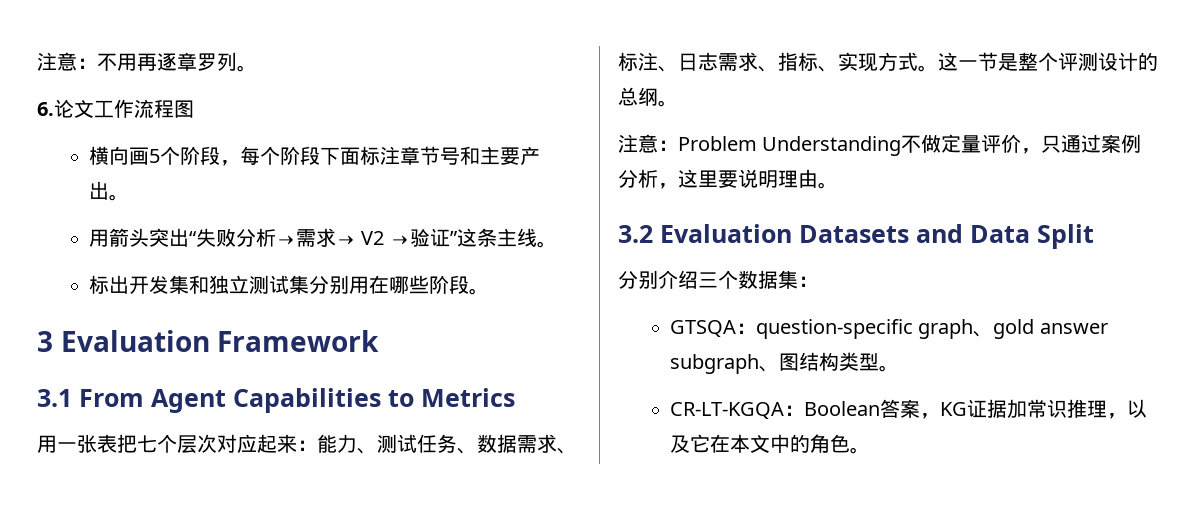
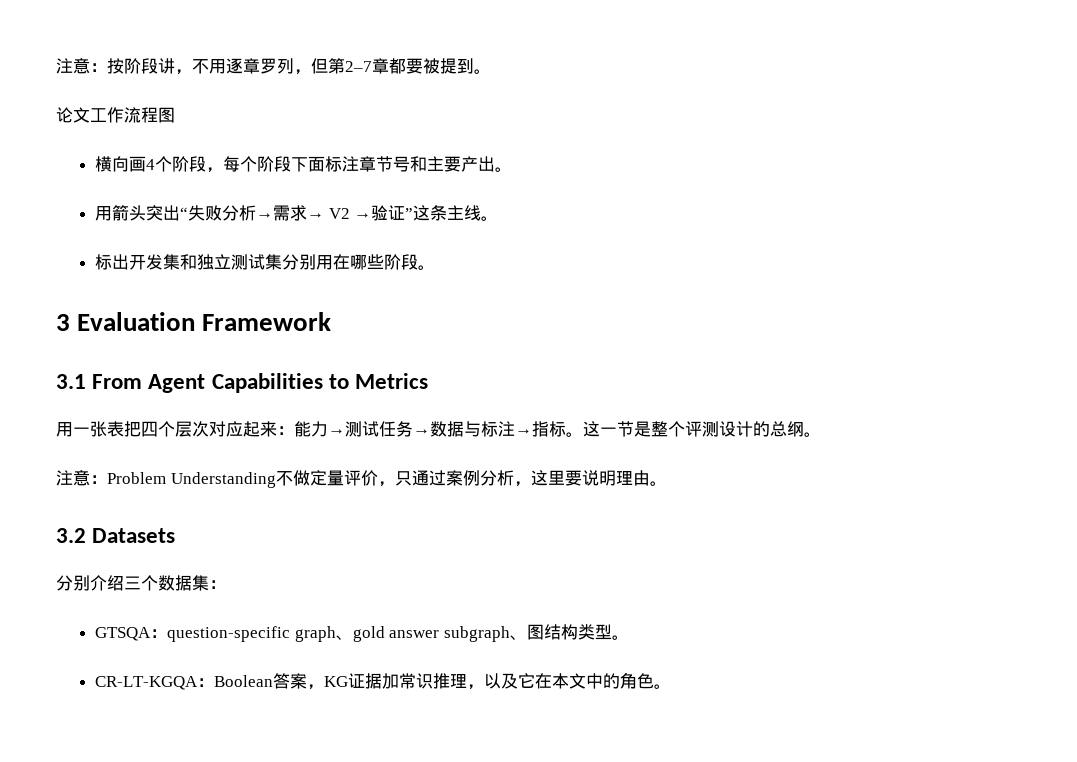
- 注意：不用再逐章罗列。
- 6.论文工作流程图
+ 注意：按阶段讲，不用逐章罗列，但第2–7章都要被提到。
+ 论文工作流程图
- 横向画5个阶段，每个阶段下面标注章节号和主要产出。
+ 横向画4个阶段，每个阶段下面标注章节号和主要产出。
- 用一张表把七个层次对应起来：能力、测试任务、数据需求、标注、日志需求、指标、实现方式。
+ 用一张表把四个层次对应起来：能力→测试任务→数据与标注→指标。
- 3.2 Evaluation Datasets and Data Split
+ 3.2 Datasets

